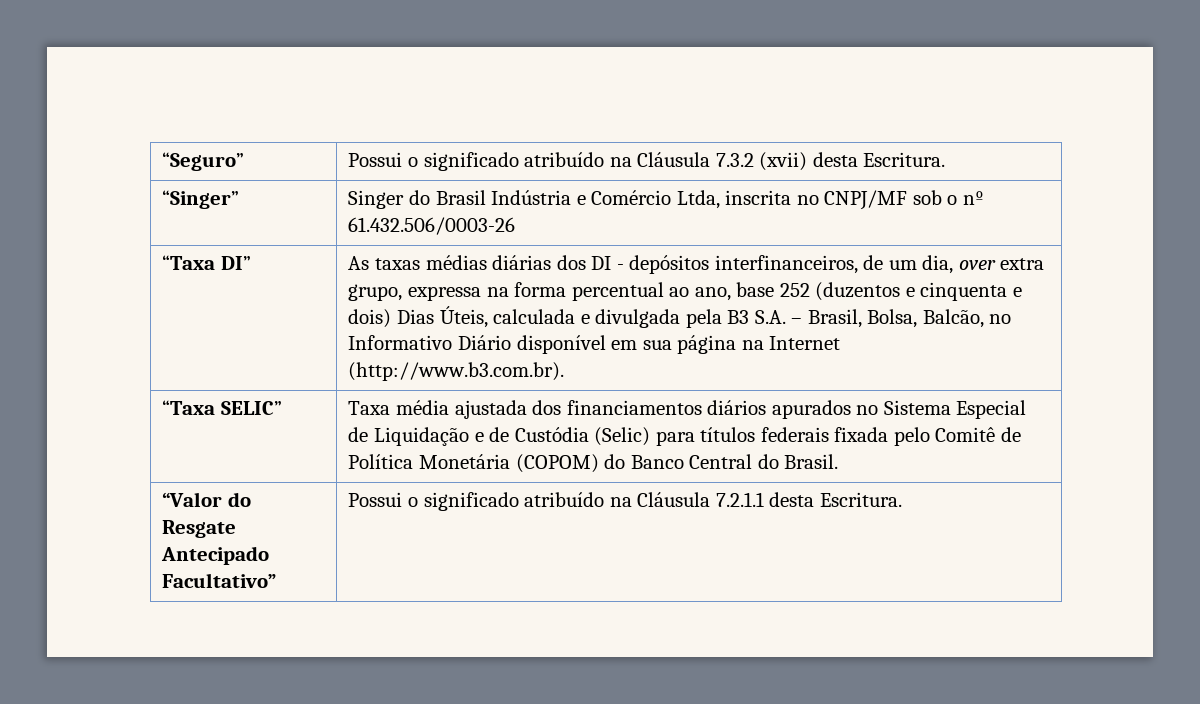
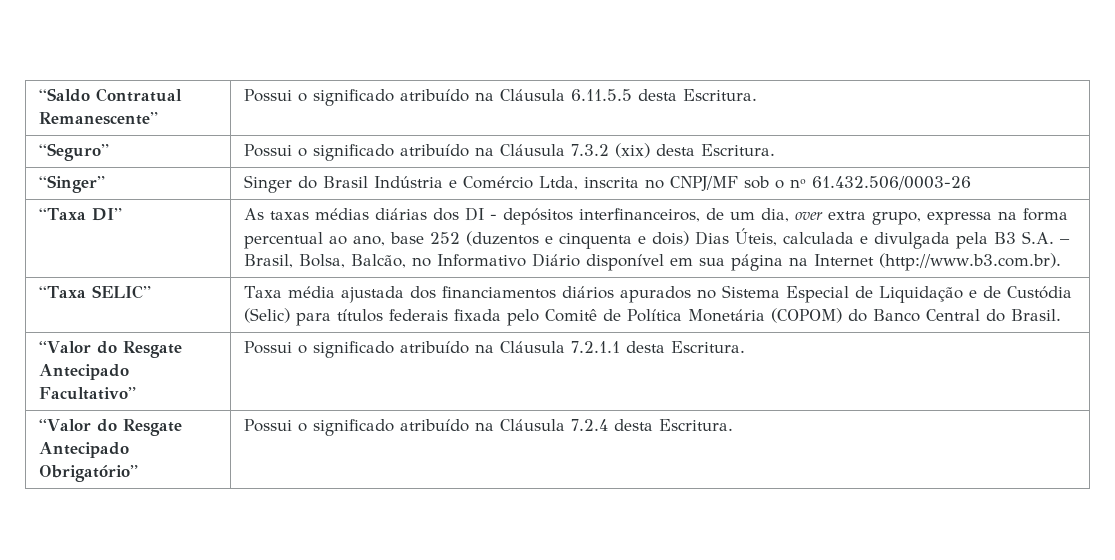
+ “Saldo Contratual Remanescente” | Possui o significado atribuído na Cláusula 6.11.5.5 desta Escritura.
- “Seguro” | Possui o significado atribuído na Cláusula 7.3.2 (xvii) desta Escritura.
+ “Seguro” | Possui o significado atribuído na Cláusula 7.3.2 (xix) desta Escritura.
+ “Valor do Resgate Antecipado Obrigatório” | Possui o significado atribuído na Cláusula 7.2.4 desta Escritura.

